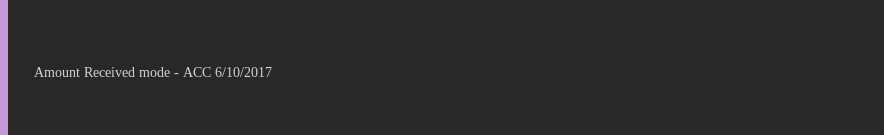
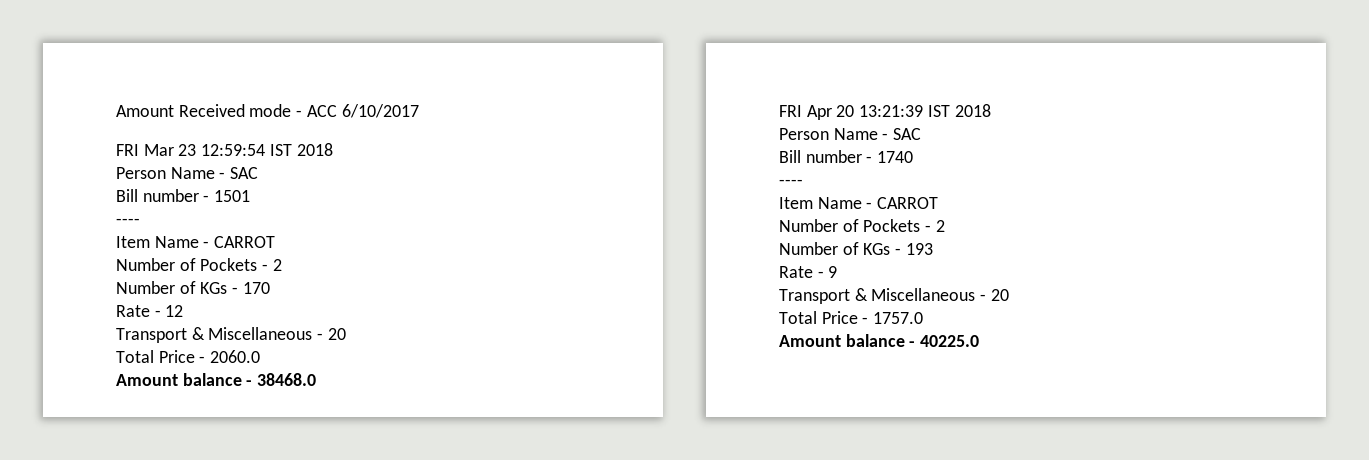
+ FRI Mar 23 12:59:54 IST 2018
+ Person Name - SAC
+ Bill number - 1501
+ ----
+ Item Name - CARROT
+ Number of Pockets - 2
+ Number of KGs - 170
+ Rate - 12
+ Transport & Miscellaneous - 20
+ Total Price - 2060.0
+ Amount balance - 38468.0
+ FRI Apr 20 13:21:39 IST 2018
+ Person Name - SAC
+ Bill number - 1740
+ ----
+ Item Name - CARROT
+ Number of Pockets - 2
+ Number of KGs - 193
+ Rate - 9
+ Transport & Miscellaneous - 20
+ Total Price - 1757.0
+ Amount balance - 40225.0

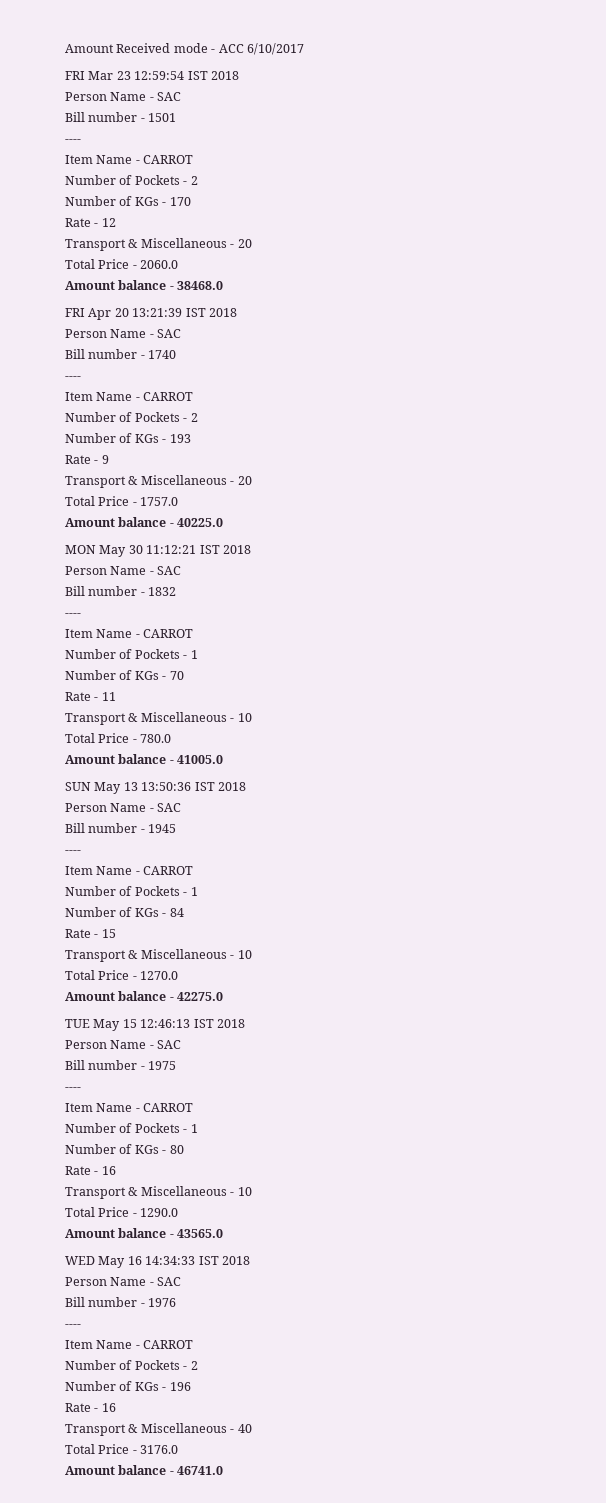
+ MON May 30 11:12:21 IST 2018
+ Person Name - SAC
+ Bill number - 1832
+ ----
+ Item Name - CARROT
+ Number of Pockets - 1
+ Number of KGs - 70
+ Rate - 11
+ Transport & Miscellaneous - 10
+ Total Price - 780.0
+ Amount balance - 41005.0
+ SUN May 13 13:50:36 IST 2018
+ Person Name - SAC
+ Bill number - 1945
+ ----
+ Item Name - CARROT
+ Number of Pockets - 1
+ Number of KGs - 84
+ Rate - 15
+ Transport & Miscellaneous - 10
+ Total Price - 1270.0
+ Amount balance - 42275.0
+ TUE May 15 12:46:13 IST 2018
+ Person Name - SAC
+ Bill number - 1975
+ ----
+ Item Name - CARROT
+ Number of Pockets - 1
+ Number of KGs - 80
+ Rate - 16
+ Transport & Miscellaneous - 10
+ Total Price - 1290.0
+ Amount balance - 43565.0
+ WED May 16 14:34:33 IST 2018
+ Person Name - SAC
+ Bill number - 1976
+ ----
+ Item Name - CARROT
+ Number of Pockets - 2
+ Number of KGs - 196
+ Rate - 16
+ Transport & Miscellaneous - 40
+ Total Price - 3176.0
+ Amount balance - 46741.0

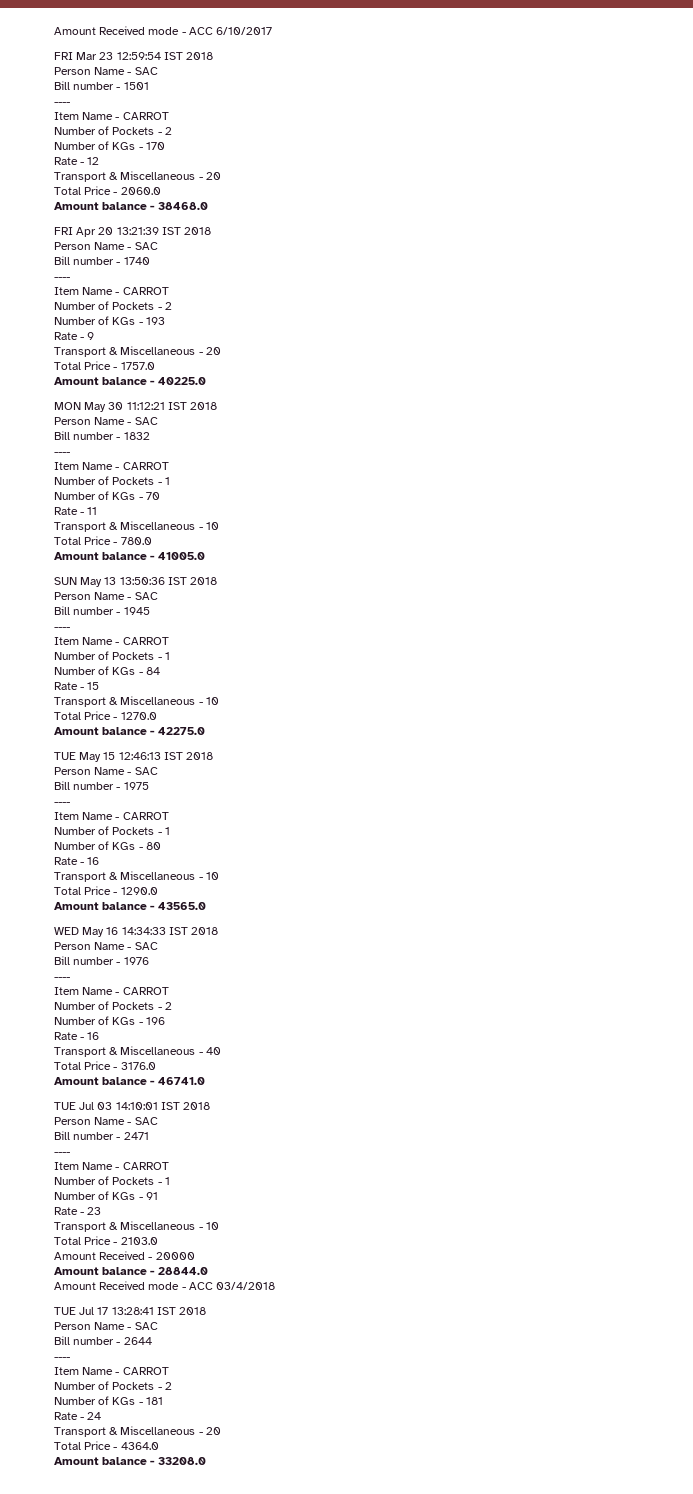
+ TUE Jul 03 14:10:01 IST 2018
+ Person Name - SAC
+ Bill number - 2471
+ ----
+ Item Name - CARROT
+ Number of Pockets - 1
+ Number of KGs - 91
+ Rate - 23
+ Transport & Miscellaneous - 10
+ Total Price - 2103.0
+ Amount Received - 20000
+ Amount balance - 28844.0
+ Amount Received mode - ACC 03/4/2018
+ TUE Jul 17 13:28:41 IST 2018
+ Person Name - SAC
+ Bill number - 2644
+ ----
+ Item Name - CARROT
+ Number of Pockets - 2
+ Number of KGs - 181
+ Rate - 24
+ Transport & Miscellaneous - 20
+ Total Price - 4364.0
+ Amount balance - 33208.0

